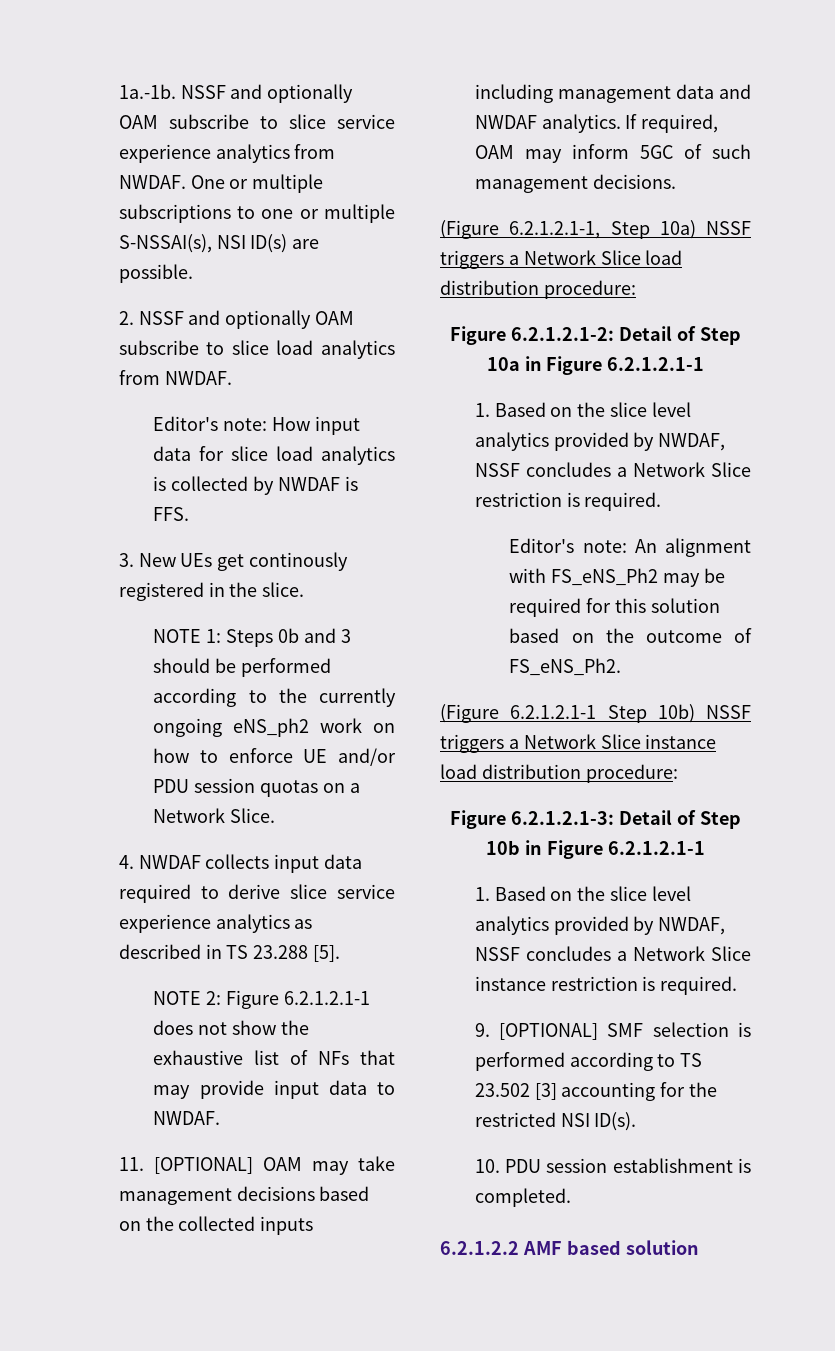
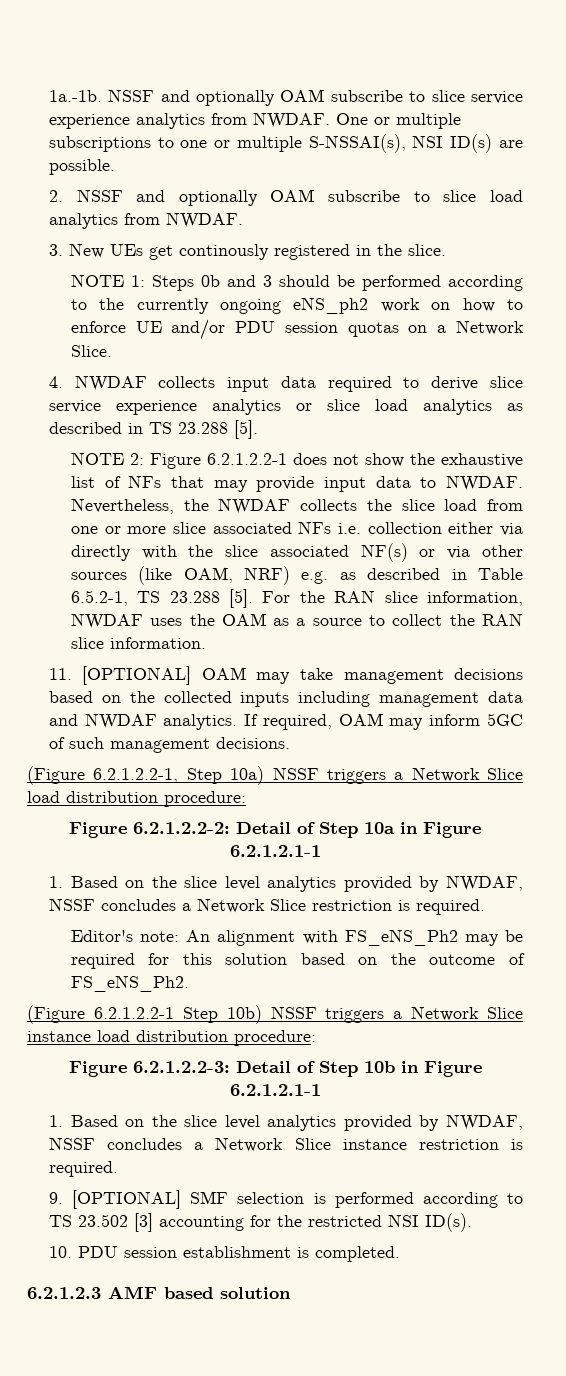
- Editor's note: How input data for slice load analytics is collected by NWDAF is FFS.
- 4. NWDAF collects input data required to derive slice service experience analytics as described in TS 23.288 [5].
+ 4. NWDAF collects input data required to derive slice service experience analytics or slice load analytics as described in TS 23.288 [5].
- NOTE 2: Figure 6.2.1.2.1-1 does not show the exhaustive list of NFs that may provide input data to NWDAF.
+ NOTE 2: Figure 6.2.1.2.2-1 does not show the exhaustive list of NFs that may provide input data to NWDAF. Nevertheless, the NWDAF collects the slice load from one or more slice associated NFs i.e. collection either via directly with the slice associated NF(s) or via other sources (like OAM, NRF) e.g. as described in Table 6.5.2-1, TS 23.288 [5]. For the RAN slice information, NWDAF uses the OAM as a source to collect the RAN slice information.
- (Figure 6.2.1.2.1-1, Step 10a) NSSF triggers a Network Slice load distribution procedure:
+ (Figure 6.2.1.2.2-1, Step 10a) NSSF triggers a Network Slice load distribution procedure:
- Figure 6.2.1.2.1-2: Detail of Step 10a in Figure 6.2.1.2.1-1
+ Figure 6.2.1.2.2-2: Detail of Step 10a in Figure 6.2.1.2.1-1
- (Figure 6.2.1.2.1-1 Step 10b) NSSF triggers a Network Slice instance load distribution procedure:
+ (Figure 6.2.1.2.2-1 Step 10b) NSSF triggers a Network Slice instance load distribution procedure:
- Figure 6.2.1.2.1-3: Detail of Step 10b in Figure 6.2.1.2.1-1
+ Figure 6.2.1.2.2-3: Detail of Step 10b in Figure 6.2.1.2.1-1
- 6.2.1.2.2 AMF based solution
+ 6.2.1.2.3 AMF based solution

